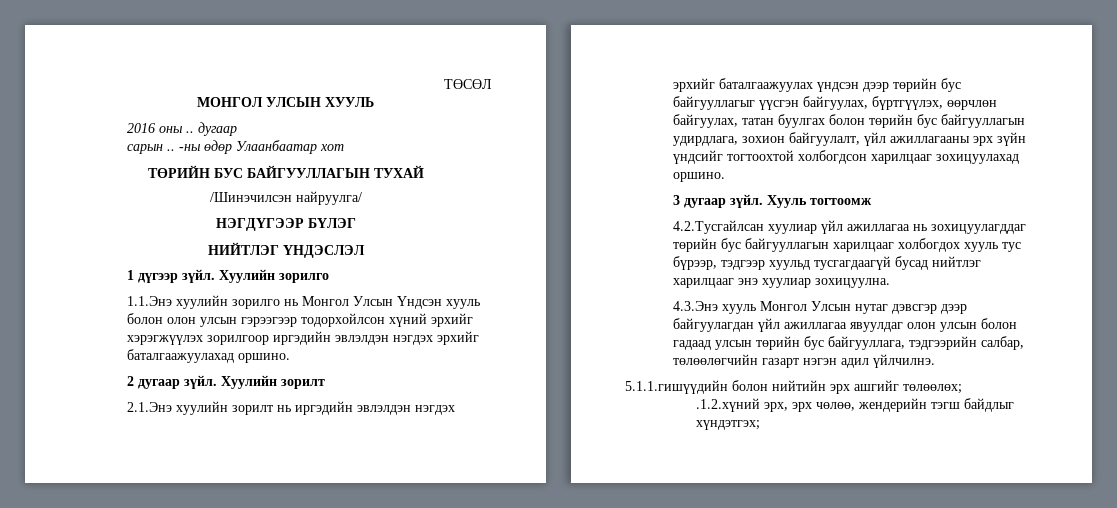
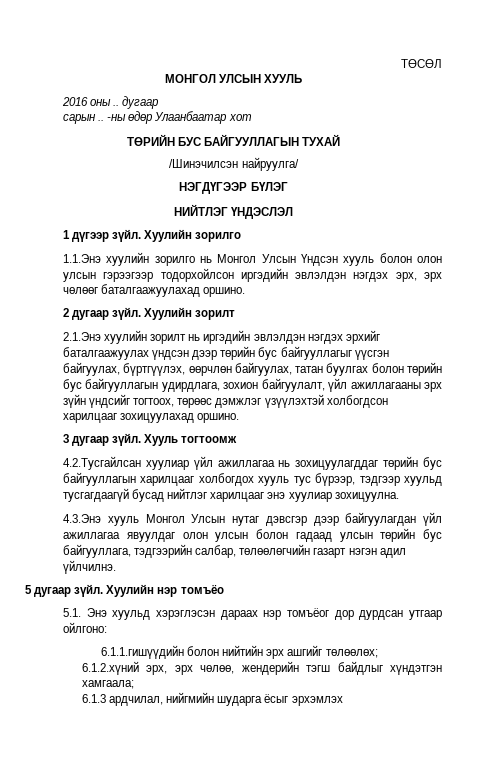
- 1.1.Энэ хуулийн зорилго нь Монгол Улсын Үндсэн хууль болон олон улсын гэрээгээр тодорхойлсон хүний эрхийг хэрэгжүүлэх зорилгоор иргэдийн эвлэлдэн нэгдэх эрхийг баталгаажуулахад оршино.
+ 1.1.Энэ хуулийн зорилго нь Монгол Улсын Үндсэн хууль болон олон улсын гэрээгээр тодорхойлсон иргэдийн эвлэлдэн нэгдэх эрх, эрх чөлөөг баталгаажуулахад оршино.
- 2.1.Энэ хуулийн зорилт нь иргэдийн эвлэлдэн нэгдэх эрхийг баталгаажуулах үндсэн дээр төрийн бус байгууллагыг үүсгэн байгуулах, бүртгүүлэх, өөрчлөн байгуулах, татан буулгах болон төрийн бус байгууллагын удирдлага, зохион байгуулалт, үйл ажиллагааны эрх зүйн үндсийг тогтоохтой холбогдсон харилцааг зохицуулахад оршино.
+ 2.1.Энэ хуулийн зорилт нь иргэдийн эвлэлдэн нэгдэх эрхийг баталгаажуулах үндсэн дээр төрийн бус байгууллагыг үүсгэн байгуулах, бүртгүүлэх, өөрчлөн байгуулах, татан буулгах болон төрийн бус байгууллагын удирдлага, зохион байгуулалт, үйл ажиллагааны эрх зүйн үндсийг тогтоох, төрөөс дэмжлэг үзүүлэхтэй холбогдсон харилцааг зохицуулахад оршино.
- 5.1.1.гишүүдийн болон нийтийн эрх ашгийг төлөөлөх;
+ 5 дугаар зүйл. Хуулийн нэр томъёо
+ 5.1. Энэ хуульд хэрэглэсэн дараах нэр томъёог дор дурдсан утгаар ойлгоно:
+ 6.1.1.гишүүдийн болон нийтийн эрх ашгийг төлөөлөх;
- .1.2.хүний эрх, эрх чөлөө, жендерийн тэгш байдлыг хүндэтгэх;
+ 6.1.2.хүний эрх, эрх чөлөө, жендерийн тэгш байдлыг хүндэтгэн хамгаала;
+ 6.1.3 ардчилал, нийгмийн шударга ёсыг эрхэмлэх

